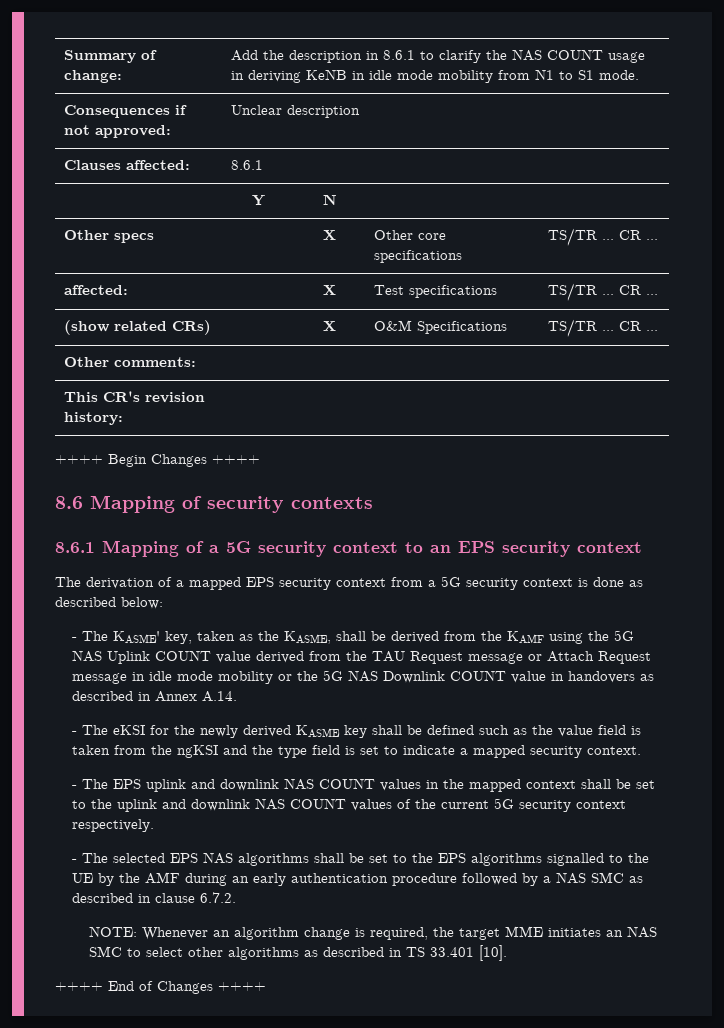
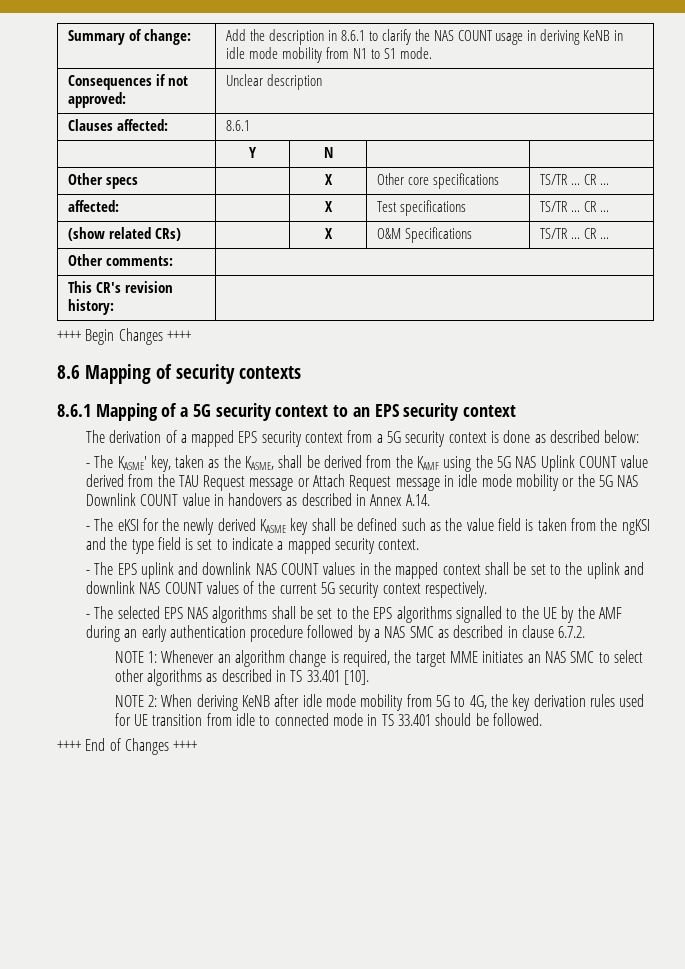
- NOTE: Whenever an algorithm change is required, the target MME initiates an NAS SMC to select other algorithms as described in TS 33.401 [10].
+ NOTE 1: Whenever an algorithm change is required, the target MME initiates an NAS SMC to select other algorithms as described in TS 33.401 [10].
+ NOTE 2: When deriving KeNB after idle mode mobility from 5G to 4G, the key derivation rules used for UE transition from idle to connected mode in TS 33.401 should be followed.

